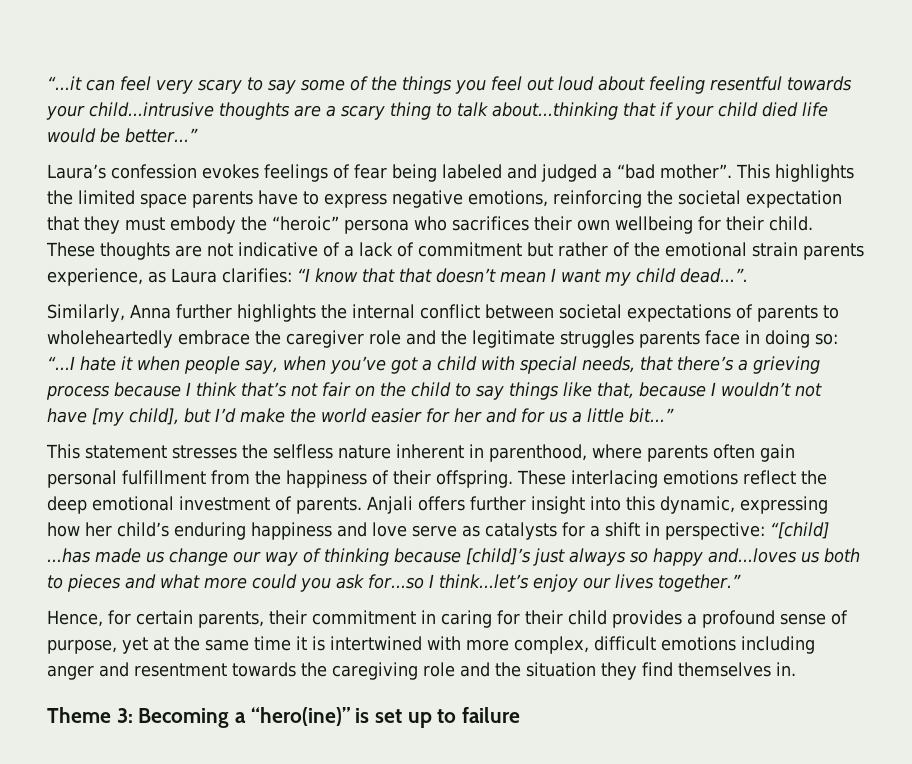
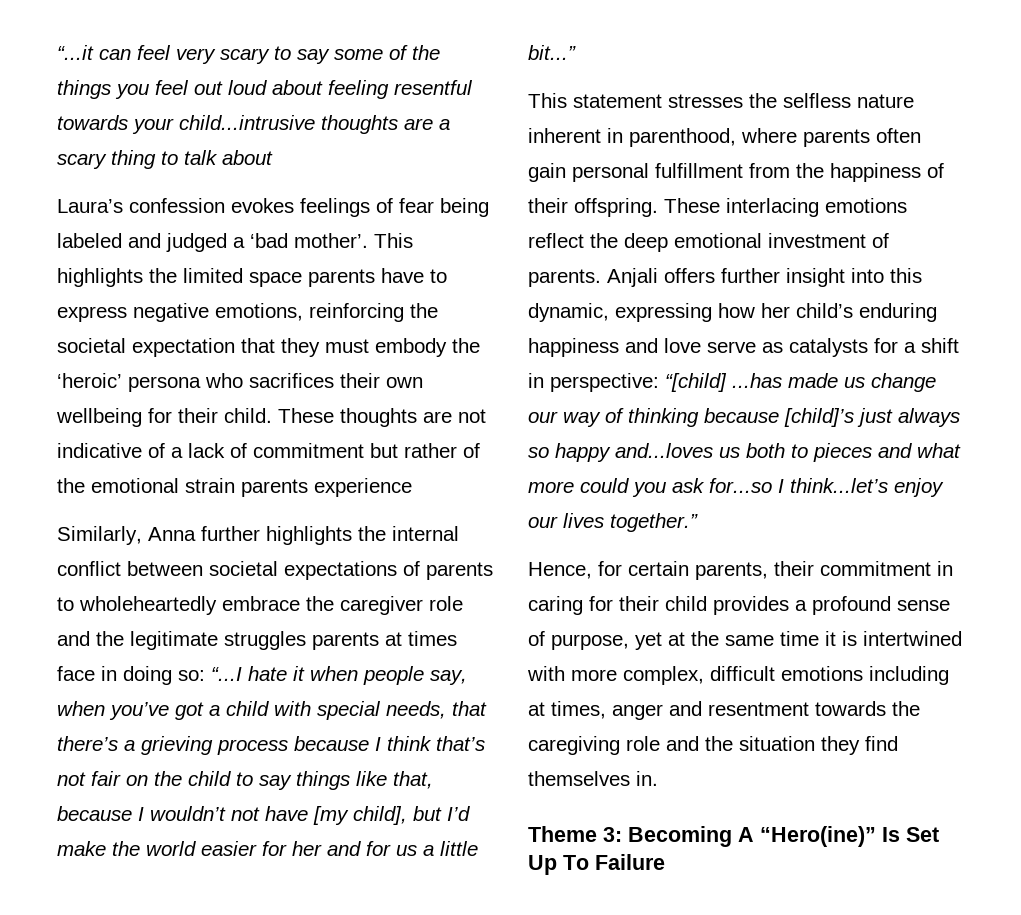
- “...it can feel very scary to say some of the things you feel out loud about feeling resentful towards your child...intrusive thoughts are a scary thing to talk about...thinking that if your child died life would be better...”
+ “...it can feel very scary to say some of the things you feel out loud about feeling resentful towards your child...intrusive thoughts are a scary thing to talk about
- Laura’s confession evokes feelings of fear being labeled and judged a “bad mother”.
+ Laura’s confession evokes feelings of fear being labeled and judged a ‘bad mother’.
- This highlights the limited space parents have to express negative emotions, reinforcing the societal expectation that they must embody the “heroic” persona who sacrifices their own wellbeing for their child.
+ This highlights the limited space parents have to express negative emotions, reinforcing the societal expectation that they must embody the ‘heroic’ persona who sacrifices their own wellbeing for their child.
- These thoughts are not indicative of a lack of commitment but rather of the emotional strain parents experience, as Laura clarifies: “I know that that doesn’t mean I want my child dead...”.
+ These thoughts are not indicative of a lack of commitment but rather of the emotional strain parents experience
- Similarly, Anna further highlights the internal conflict between societal expectations of parents to wholeheartedly embrace the caregiver role and the legitimate struggles parents face in doing so:
+ Similarly, Anna further highlights the internal conflict between societal expectations of parents to wholeheartedly embrace the caregiver role and the legitimate struggles parents at times face in doing so:
- Hence, for certain parents, their commitment in caring for their child provides a profound sense of purpose, yet at the same time it is intertwined with more complex, difficult emotions including anger and resentment towards the caregiving role and the situation they find themselves in.
+ Hence, for certain parents, their commitment in caring for their child provides a profound sense of purpose, yet at the same time it is intertwined with more complex, difficult emotions including at times, anger and resentment towards the caregiving role and the situation they find themselves in.
- Theme 3: Becoming a “hero(ine)” is set up to failure
+ Theme 3: Becoming A “Hero(ine)” Is Set Up To Failure

